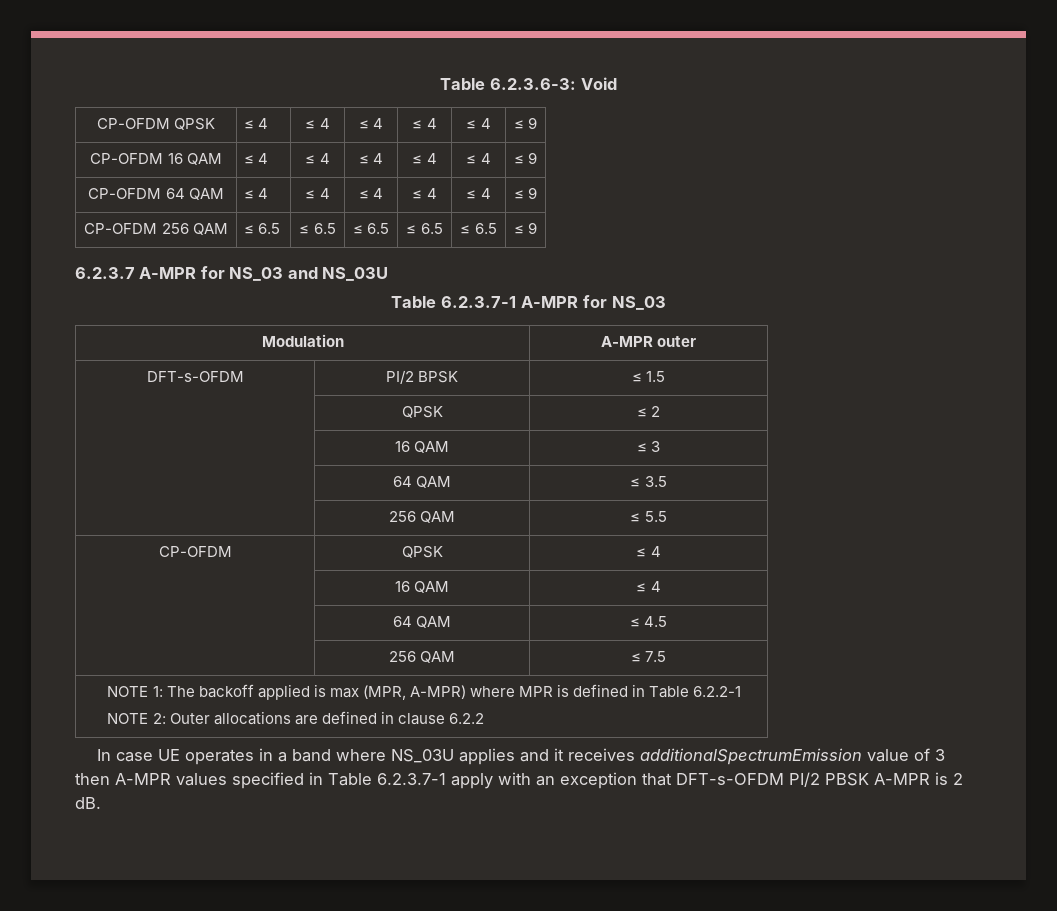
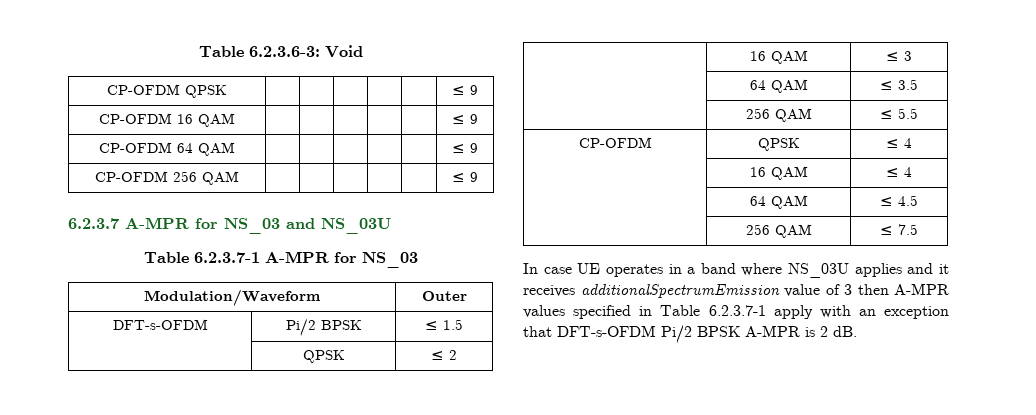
- CP-OFDM QPSK | ≤ 4 | ≤ 4 | ≤ 4 | ≤ 4 | ≤ 4 | ≤ 9
+ CP-OFDM QPSK | | | | | | ≤ 9
- CP-OFDM 16 QAM | ≤ 4 | ≤ 4 | ≤ 4 | ≤ 4 | ≤ 4 | ≤ 9
+ CP-OFDM 16 QAM | | | | | | ≤ 9
- CP-OFDM 64 QAM | ≤ 4 | ≤ 4 | ≤ 4 | ≤ 4 | ≤ 4 | ≤ 9
+ CP-OFDM 64 QAM | | | | | | ≤ 9
- CP-OFDM 256 QAM | ≤ 6.5 | ≤ 6.5 | ≤ 6.5 | ≤ 6.5 | ≤ 6.5 | ≤ 9
+ CP-OFDM 256 QAM | | | | | | ≤ 9
- Modulation | A-MPR outer
+ Modulation/Waveform | Outer
- DFT-s-OFDM | PI/2 BPSK | ≤ 1.5
+ DFT-s-OFDM | Pi/2 BPSK | ≤ 1.5
- NOTE 1: The backoff applied is max (MPR, A-MPR) where MPR is defined in Table 6.2.2-1
- NOTE 2: Outer allocations are defined in clause 6.2.2
- In case UE operates in a band where NS_03U applies and it receives additionalSpectrumEmission value of 3 then A-MPR values specified in Table 6.2.3.7-1 apply with an exception that DFT-s-OFDM PI/2 PBSK A-MPR is 2 dB.
+ In case UE operates in a band where NS_03U applies and it receives additionalSpectrumEmission value of 3 then A-MPR values specified in Table 6.2.3.7-1 apply with an exception that DFT-s-OFDM Pi/2 BPSK A-MPR is 2 dB.

